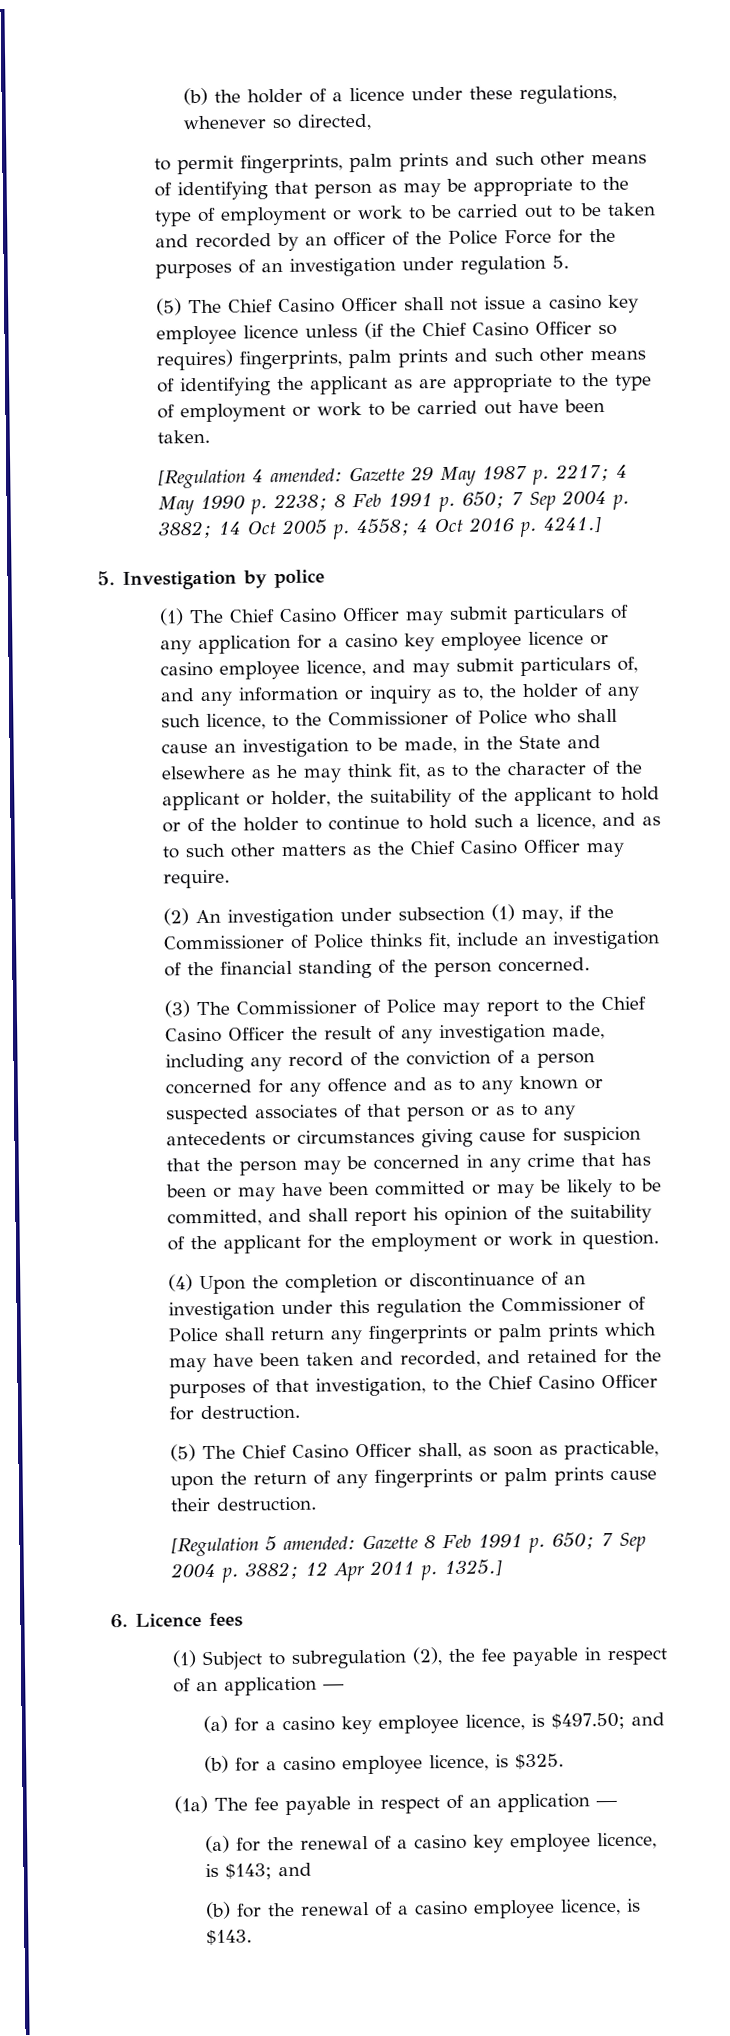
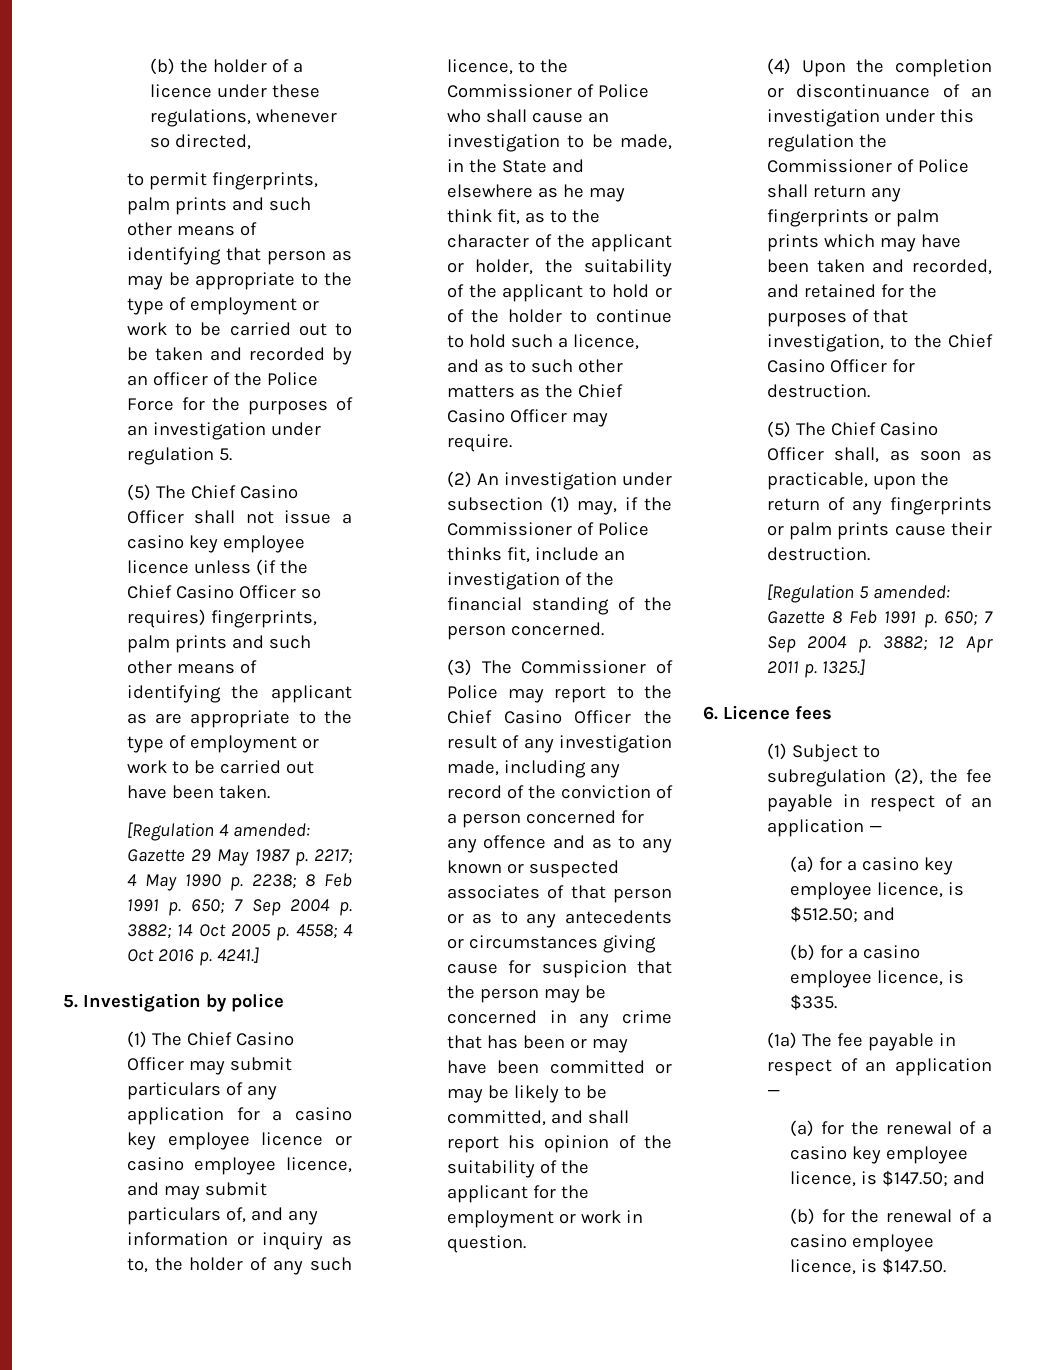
- (a) for a casino key employee licence, is $497.50; and
+ (a) for a casino key employee licence, is $512.50; and
- (b) for a casino employee licence, is $325.
+ (b) for a casino employee licence, is $335.
- (a) for the renewal of a casino key employee licence, is $143; and
+ (a) for the renewal of a casino key employee licence, is $147.50; and
- (b) for the renewal of a casino employee licence, is $143.
+ (b) for the renewal of a casino employee licence, is $147.50.

